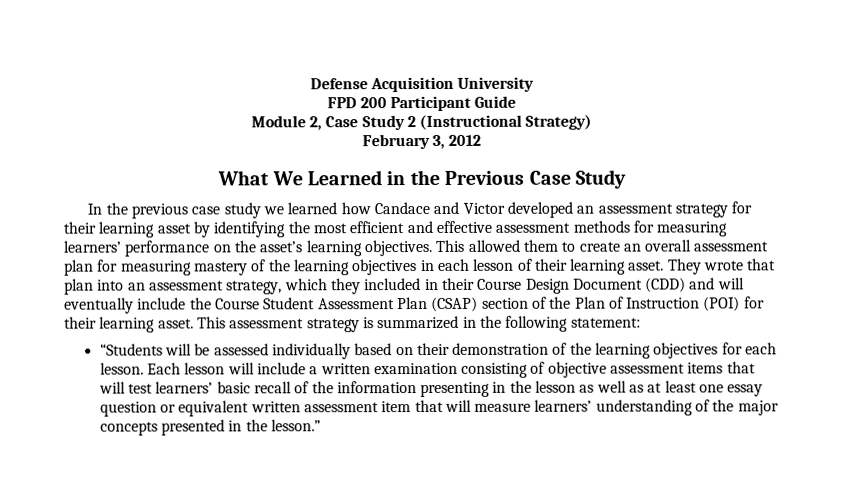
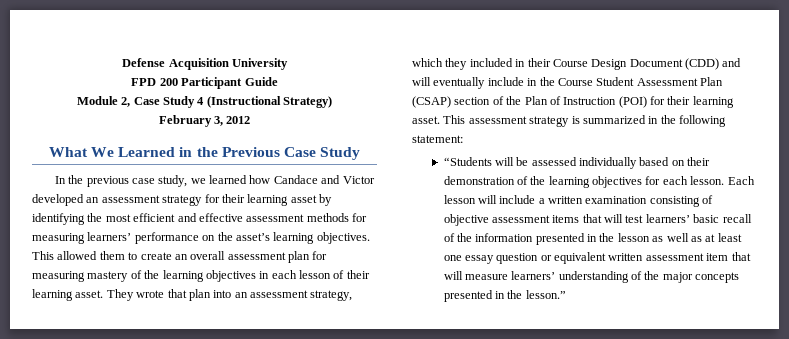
- Module 2, Case Study 2 (Instructional Strategy)
+ Module 2, Case Study 4 (Instructional Strategy)
- In the previous case study we learned how Candace and Victor developed an assessment strategy for their learning asset by identifying the most efficient and effective assessment methods for measuring learners’ performance on the asset’s learning objectives.
+ In the previous case study, we learned how Candace and Victor developed an assessment strategy for their learning asset by identifying the most efficient and effective assessment methods for measuring learners’ performance on the asset’s learning objectives.
- They wrote that plan into an assessment strategy, which they included in their Course Design Document (CDD) and will eventually include the Course Student Assessment Plan (CSAP) section of the Plan of Instruction (POI) for their learning asset.
+ They wrote that plan into an assessment strategy, which they included in their Course Design Document (CDD) and will eventually include in the Course Student Assessment Plan (CSAP) section of the Plan of Instruction (POI) for their learning asset.
- Each lesson will include a written examination consisting of objective assessment items that will test learners’ basic recall of the information presenting in the lesson as well as at least one essay question or equivalent written assessment item that will measure learners’ understanding of the major concepts presented in the lesson.”
+ Each lesson will include a written examination consisting of objective assessment items that will test learners’ basic recall of the information presented in the lesson as well as at least one essay question or equivalent written assessment item that will measure learners’ understanding of the major concepts presented in the lesson.”

